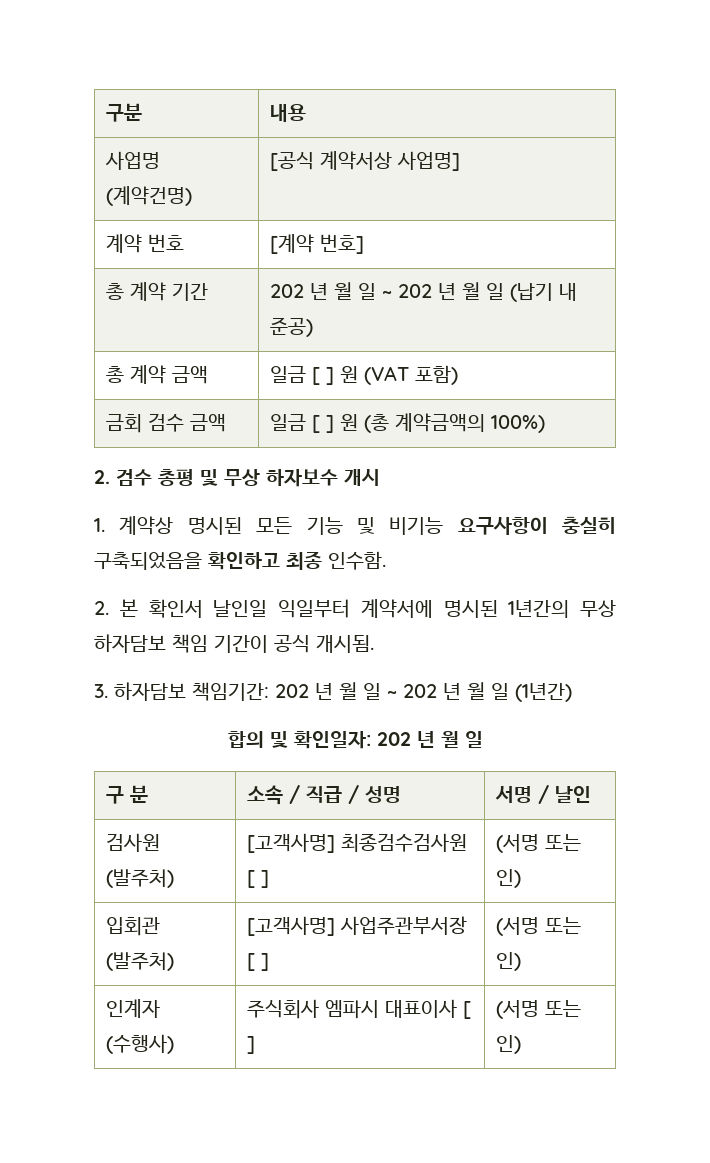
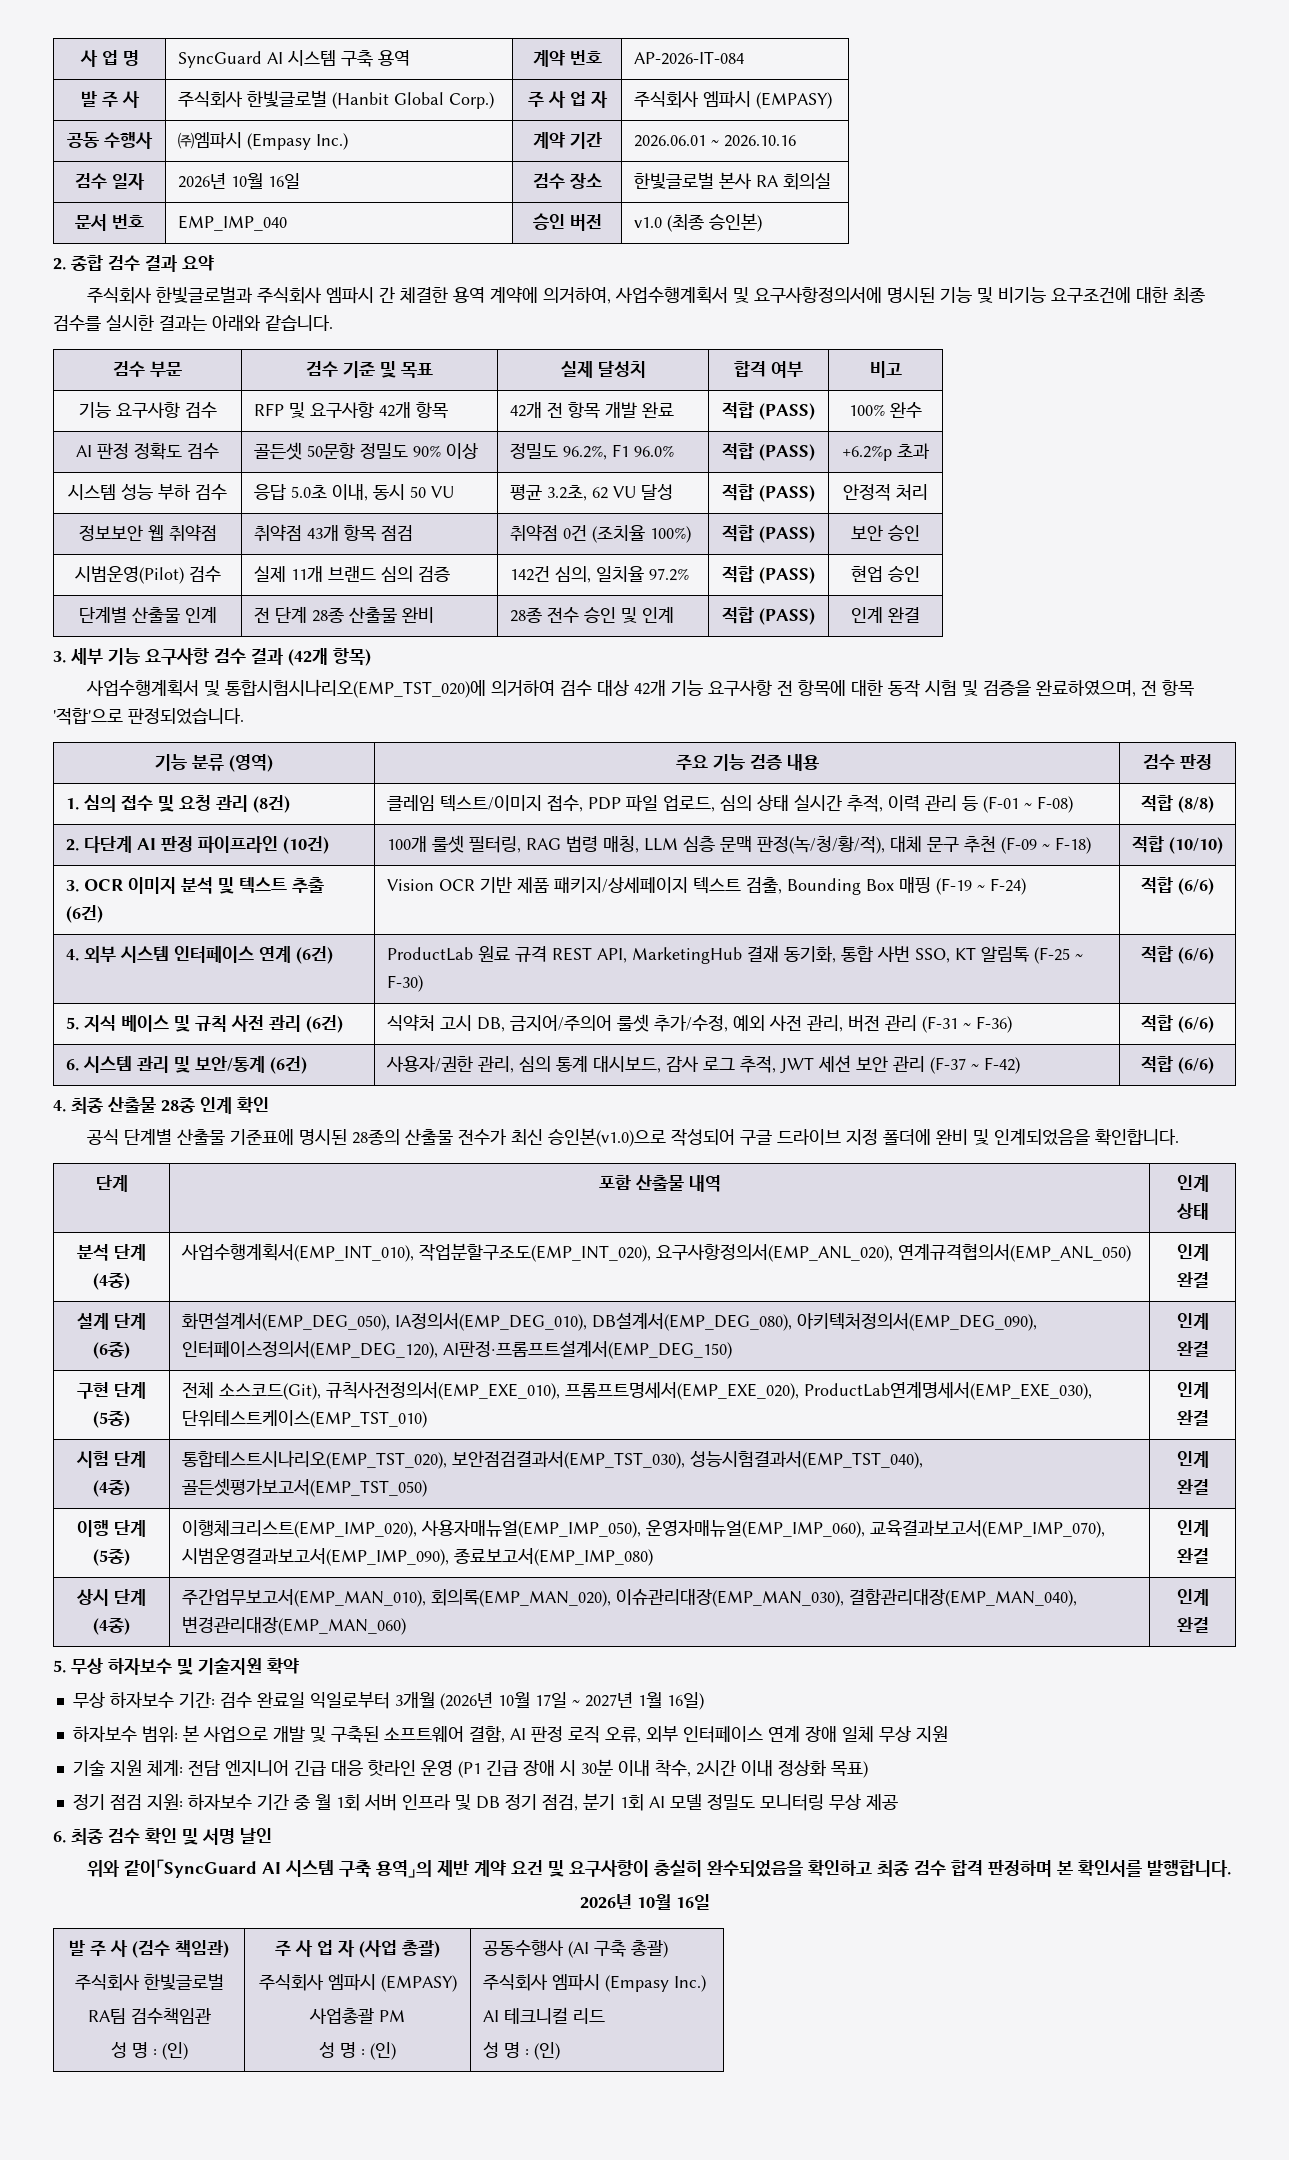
- 구분 | 내용
- 사업명 (계약건명) | [공식 계약서상 사업명]
- 계약 번호 | [계약 번호]
- 총 계약 기간 | 202 년 월 일 ~ 202 년 월 일 (납기 내 준공)
- 총 계약 금액 | 일금 [ ] 원 (VAT 포함)
- 금회 검수 금액 | 일금 [ ] 원 (총 계약금액의 100%)
- 2. 검수 총평 및 무상 하자보수 개시
- 1. 계약상 명시된 모든 기능 및 비기능 요구사항이 충실히 구축되었음을 확인하고 최종 인수함.
- 2. 본 확인서 날인일 익일부터 계약서에 명시된 1년간의 무상 하자담보 책임 기간이 공식 개시됨.
- 3. 하자담보 책임기간: 202 년 월 일 ~ 202 년 월 일 (1년간)
- 합의 및 확인일자: 202 년 월 일
- 구 분 | 소속 / 직급 / 성명 | 서명 / 날인
- 검사원 (발주처) | [고객사명] 최종검수검사원 [ ] | (서명 또는 인)
- 입회관 (발주처) | [고객사명] 사업주관부서장 [ ] | (서명 또는 인)
- 인계자 (수행사) | 주식회사 엠파시 대표이사 [ ] | (서명 또는 인)
+ 사 업 명 | SyncGuard AI 시스템 구축 용역 | 계약 번호 | AP-2026-IT-084
+ 발 주 사 | 주식회사 한빛글로벌 (Hanbit Global Corp.) | 주 사 업 자 | 주식회사 엠파시 (EMPASY)
+ 공동 수행사 | ㈜엠파시 (Empasy Inc.) | 계약 기간 | 2026.06.01 ~ 2026.10.16
+ 검수 일자 | 2026년 10월 16일 | 검수 장소 | 한빛글로벌 본사 RA 회의실
+ 문서 번호 | EMP_IMP_040 | 승인 버전 | v1.0 (최종 승인본)
+ 2. 종합 검수 결과 요약
+ 주식회사 한빛글로벌과 주식회사 엠파시 간 체결한 용역 계약에 의거하여, 사업수행계획서 및 요구사항정의서에 명시된 기능 및 비기능 요구조건에 대한 최종 검수를 실시한 결과는 아래와 같습니다.
+ 검수 부문 | 검수 기준 및 목표 | 실제 달성치 | 합격 여부 | 비고
+ 기능 요구사항 검수 | RFP 및 요구사항 42개 항목 | 42개 전 항목 개발 완료 | 적합 (PASS) | 100% 완수
+ AI 판정 정확도 검수 | 골든셋 50문항 정밀도 90% 이상 | 정밀도 96.2%, F1 96.0% | 적합 (PASS) | +6.2%p 초과
+ 시스템 성능 부하 검수 | 응답 5.0초 이내, 동시 50 VU | 평균 3.2초, 62 VU 달성 | 적합 (PASS) | 안정적 처리
+ 정보보안 웹 취약점 | 취약점 43개 항목 점검 | 취약점 0건 (조치율 100%) | 적합 (PASS) | 보안 승인
+ 시범운영(Pilot) 검수 | 실제 11개 브랜드 심의 검증 | 142건 심의, 일치율 97.2% | 적합 (PASS) | 현업 승인
+ 단계별 산출물 인계 | 전 단계 28종 산출물 완비 | 28종 전수 승인 및 인계 | 적합 (PASS) | 인계 완결
+ 3. 세부 기능 요구사항 검수 결과 (42개 항목)
+ 사업수행계획서 및 통합시험시나리오(EMP_TST_020)에 의거하여 검수 대상 42개 기능 요구사항 전 항목에 대한 동작 시험 및 검증을 완료하였으며, 전 항목 '적합'으로 판정되었습니다.
+ 기능 분류 (영역) | 주요 기능 검증 내용 | 검수 판정
+ 1. 심의 접수 및 요청 관리 (8건) | 클레임 텍스트/이미지 접수, PDP 파일 업로드, 심의 상태 실시간 추적, 이력 관리 등 (F-01 ~ F-08) | 적합 (8/8)
+ 2. 다단계 AI 판정 파이프라인 (10건) | 100개 룰셋 필터링, RAG 법령 매칭, LLM 심층 문맥 판정(녹/청/황/적), 대체 문구 추천 (F-09 ~ F-18) | 적합 (10/10)
+ 3. OCR 이미지 분석 및 텍스트 추출 (6건) | Vision OCR 기반 제품 패키지/상세페이지 텍스트 검출, Bounding Box 매핑 (F-19 ~ F-24) | 적합 (6/6)
+ 4. 외부 시스템 인터페이스 연계 (6건) | ProductLab 원료 규격 REST API, MarketingHub 결재 동기화, 통합 사번 SSO, KT 알림톡 (F-25 ~ F-30) | 적합 (6/6)
+ 5. 지식 베이스 및 규칙 사전 관리 (6건) | 식약처 고시 DB, 금지어/주의어 룰셋 추가/수정, 예외 사전 관리, 버전 관리 (F-31 ~ F-36) | 적합 (6/6)
+ 6. 시스템 관리 및 보안/통계 (6건) | 사용자/권한 관리, 심의 통계 대시보드, 감사 로그 추적, JWT 세션 보안 관리 (F-37 ~ F-42) | 적합 (6/6)
+ 4. 최종 산출물 28종 인계 확인
+ 공식 단계별 산출물 기준표에 명시된 28종의 산출물 전수가 최신 승인본(v1.0)으로 작성되어 구글 드라이브 지정 폴더에 완비 및 인계되었음을 확인합니다.
+ 단계 | 포함 산출물 내역 | 인계 상태
+ 분석 단계 (4종) | 사업수행계획서(EMP_INT_010), 작업분할구조도(EMP_INT_020), 요구사항정의서(EMP_ANL_020), 연계규격협의서(EMP_ANL_050) | 인계 완결
+ 설계 단계 (6종) | 화면설계서(EMP_DEG_050), IA정의서(EMP_DEG_010), DB설계서(EMP_DEG_080), 아키텍처정의서(EMP_DEG_090), 인터페이스정의서(EMP_DEG_120), AI판정·프롬프트설계서(EMP_DEG_150) | 인계 완결
+ 구현 단계 (5종) | 전체 소스코드(Git), 규칙사전정의서(EMP_EXE_010), 프롬프트명세서(EMP_EXE_020), ProductLab연계명세서(EMP_EXE_030), 단위테스트케이스(EMP_TST_010) | 인계 완결
+ 시험 단계 (4종) | 통합테스트시나리오(EMP_TST_020), 보안점검결과서(EMP_TST_030), 성능시험결과서(EMP_TST_040), 골든셋평가보고서(EMP_TST_050) | 인계 완결
+ 이행 단계 (5종) | 이행체크리스트(EMP_IMP_020), 사용자매뉴얼(EMP_IMP_050), 운영자매뉴얼(EMP_IMP_060), 교육결과보고서(EMP_IMP_070), 시범운영결과보고서(EMP_IMP_090), 종료보고서(EMP_IMP_080) | 인계 완결
+ 상시 단계 (4종) | 주간업무보고서(EMP_MAN_010), 회의록(EMP_MAN_020), 이슈관리대장(EMP_MAN_030), 결함관리대장(EMP_MAN_040), 변경관리대장(EMP_MAN_060) | 인계 완결
+ 5. 무상 하자보수 및 기술지원 확약
+ 무상 하자보수 기간: 검수 완료일 익일로부터 3개월 (2026년 10월 17일 ~ 2027년 1월 16일)
+ 하자보수 범위: 본 사업으로 개발 및 구축된 소프트웨어 결함, AI 판정 로직 오류, 외부 인터페이스 연계 장애 일체 무상 지원
+ 기술 지원 체계: 전담 엔지니어 긴급 대응 핫라인 운영 (P1 긴급 장애 시 30분 이내 착수, 2시간 이내 정상화 목표)
+ 정기 점검 지원: 하자보수 기간 중 월 1회 서버 인프라 및 DB 정기 점검, 분기 1회 AI 모델 정밀도 모니터링 무상 제공
+ 6. 최종 검수 확인 및 서명 날인
+ 위와 같이「SyncGuard AI 시스템 구축 용역」의 제반 계약 요건 및 요구사항이 충실히 완수되었음을 확인하고 최종 검수 합격 판정하며 본 확인서를 발행합니다.
+ 2026년 10월 16일
+ 발 주 사 (검수 책임관)
+ 주식회사 한빛글로벌
+ RA팀 검수책임관
+ 성 명 : (인) | 주 사 업 자 (사업 총괄)
+ 주식회사 엠파시 (EMPASY)
+ 사업총괄 PM
+ 성 명 : (인) | 공동수행사 (AI 구축 총괄)
+ 주식회사 엠파시 (Empasy Inc.)
+ AI 테크니컬 리드
+ 성 명 : (인)

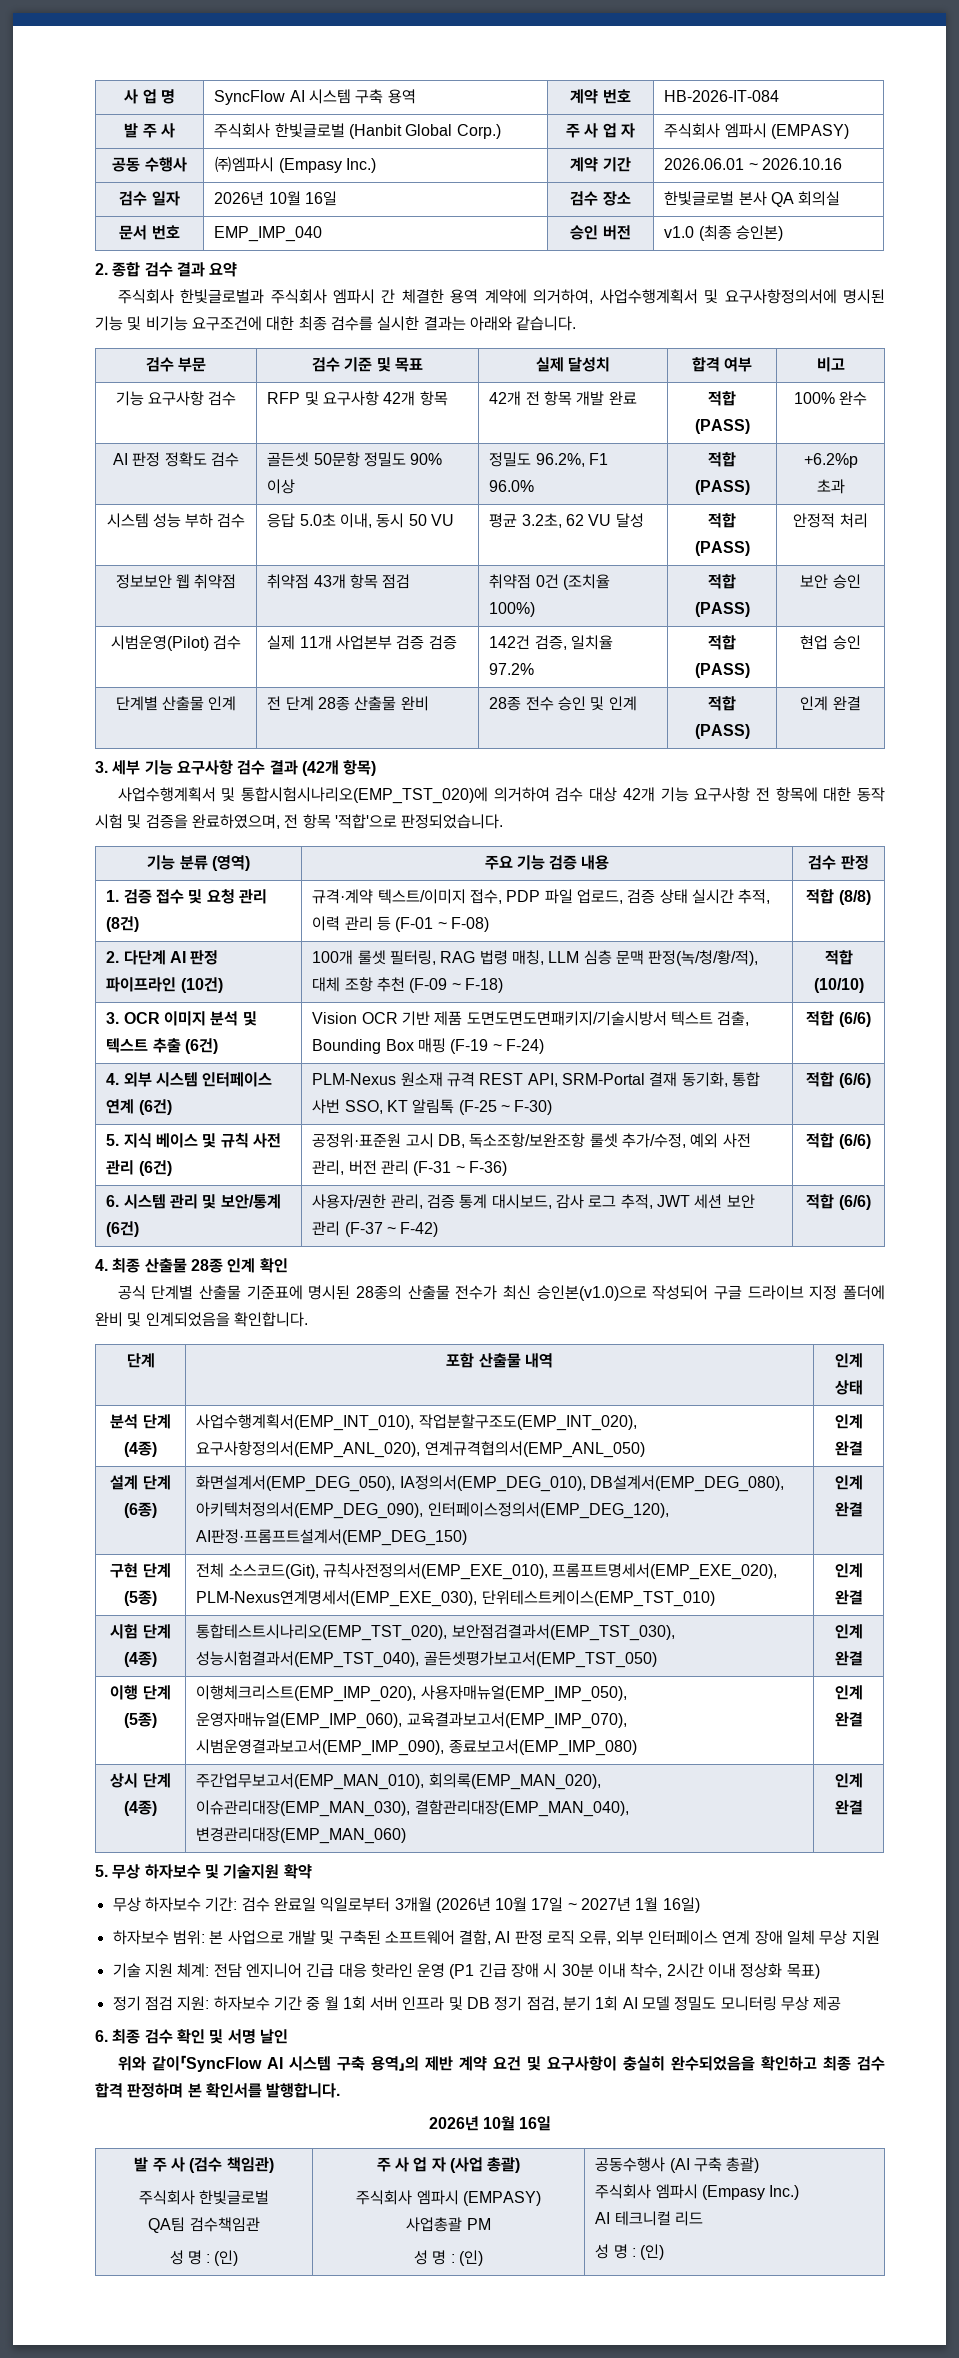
- 사 업 명 | SyncGuard AI 시스템 구축 용역 | 계약 번호 | AP-2026-IT-084
+ 사 업 명 | SyncFlow AI 시스템 구축 용역 | 계약 번호 | HB-2026-IT-084
- 검수 일자 | 2026년 10월 16일 | 검수 장소 | 한빛글로벌 본사 RA 회의실
+ 검수 일자 | 2026년 10월 16일 | 검수 장소 | 한빛글로벌 본사 QA 회의실
- 시범운영(Pilot) 검수 | 실제 11개 브랜드 심의 검증 | 142건 심의, 일치율 97.2% | 적합 (PASS) | 현업 승인
+ 시범운영(Pilot) 검수 | 실제 11개 사업본부 검증 검증 | 142건 검증, 일치율 97.2% | 적합 (PASS) | 현업 승인
- 1. 심의 접수 및 요청 관리 (8건) | 클레임 텍스트/이미지 접수, PDP 파일 업로드, 심의 상태 실시간 추적, 이력 관리 등 (F-01 ~ F-08) | 적합 (8/8)
+ 1. 검증 접수 및 요청 관리 (8건) | 규격·계약 텍스트/이미지 접수, PDP 파일 업로드, 검증 상태 실시간 추적, 이력 관리 등 (F-01 ~ F-08) | 적합 (8/8)
- 2. 다단계 AI 판정 파이프라인 (10건) | 100개 룰셋 필터링, RAG 법령 매칭, LLM 심층 문맥 판정(녹/청/황/적), 대체 문구 추천 (F-09 ~ F-18) | 적합 (10/10)
+ 2. 다단계 AI 판정 파이프라인 (10건) | 100개 룰셋 필터링, RAG 법령 매칭, LLM 심층 문맥 판정(녹/청/황/적), 대체 조항 추천 (F-09 ~ F-18) | 적합 (10/10)
- 3. OCR 이미지 분석 및 텍스트 추출 (6건) | Vision OCR 기반 제품 패키지/상세페이지 텍스트 검출, Bounding Box 매핑 (F-19 ~ F-24) | 적합 (6/6)
+ 3. OCR 이미지 분석 및 텍스트 추출 (6건) | Vision OCR 기반 제품 도면도면도면패키지/기술시방서 텍스트 검출, Bounding Box 매핑 (F-19 ~ F-24) | 적합 (6/6)
- 4. 외부 시스템 인터페이스 연계 (6건) | ProductLab 원료 규격 REST API, MarketingHub 결재 동기화, 통합 사번 SSO, KT 알림톡 (F-25 ~ F-30) | 적합 (6/6)
+ 4. 외부 시스템 인터페이스 연계 (6건) | PLM-Nexus 원소재 규격 REST API, SRM-Portal 결재 동기화, 통합 사번 SSO, KT 알림톡 (F-25 ~ F-30) | 적합 (6/6)
- 5. 지식 베이스 및 규칙 사전 관리 (6건) | 식약처 고시 DB, 금지어/주의어 룰셋 추가/수정, 예외 사전 관리, 버전 관리 (F-31 ~ F-36) | 적합 (6/6)
+ 5. 지식 베이스 및 규칙 사전 관리 (6건) | 공정위·표준원 고시 DB, 독소조항/보완조항 룰셋 추가/수정, 예외 사전 관리, 버전 관리 (F-31 ~ F-36) | 적합 (6/6)
- 6. 시스템 관리 및 보안/통계 (6건) | 사용자/권한 관리, 심의 통계 대시보드, 감사 로그 추적, JWT 세션 보안 관리 (F-37 ~ F-42) | 적합 (6/6)
+ 6. 시스템 관리 및 보안/통계 (6건) | 사용자/권한 관리, 검증 통계 대시보드, 감사 로그 추적, JWT 세션 보안 관리 (F-37 ~ F-42) | 적합 (6/6)
- 구현 단계 (5종) | 전체 소스코드(Git), 규칙사전정의서(EMP_EXE_010), 프롬프트명세서(EMP_EXE_020), ProductLab연계명세서(EMP_EXE_030), 단위테스트케이스(EMP_TST_010) | 인계 완결
+ 구현 단계 (5종) | 전체 소스코드(Git), 규칙사전정의서(EMP_EXE_010), 프롬프트명세서(EMP_EXE_020), PLM-Nexus연계명세서(EMP_EXE_030), 단위테스트케이스(EMP_TST_010) | 인계 완결
- 위와 같이「SyncGuard AI 시스템 구축 용역」의 제반 계약 요건 및 요구사항이 충실히 완수되었음을 확인하고 최종 검수 합격 판정하며 본 확인서를 발행합니다.
+ 위와 같이「SyncFlow AI 시스템 구축 용역」의 제반 계약 요건 및 요구사항이 충실히 완수되었음을 확인하고 최종 검수 합격 판정하며 본 확인서를 발행합니다.
- RA팀 검수책임관
+ QA팀 검수책임관

